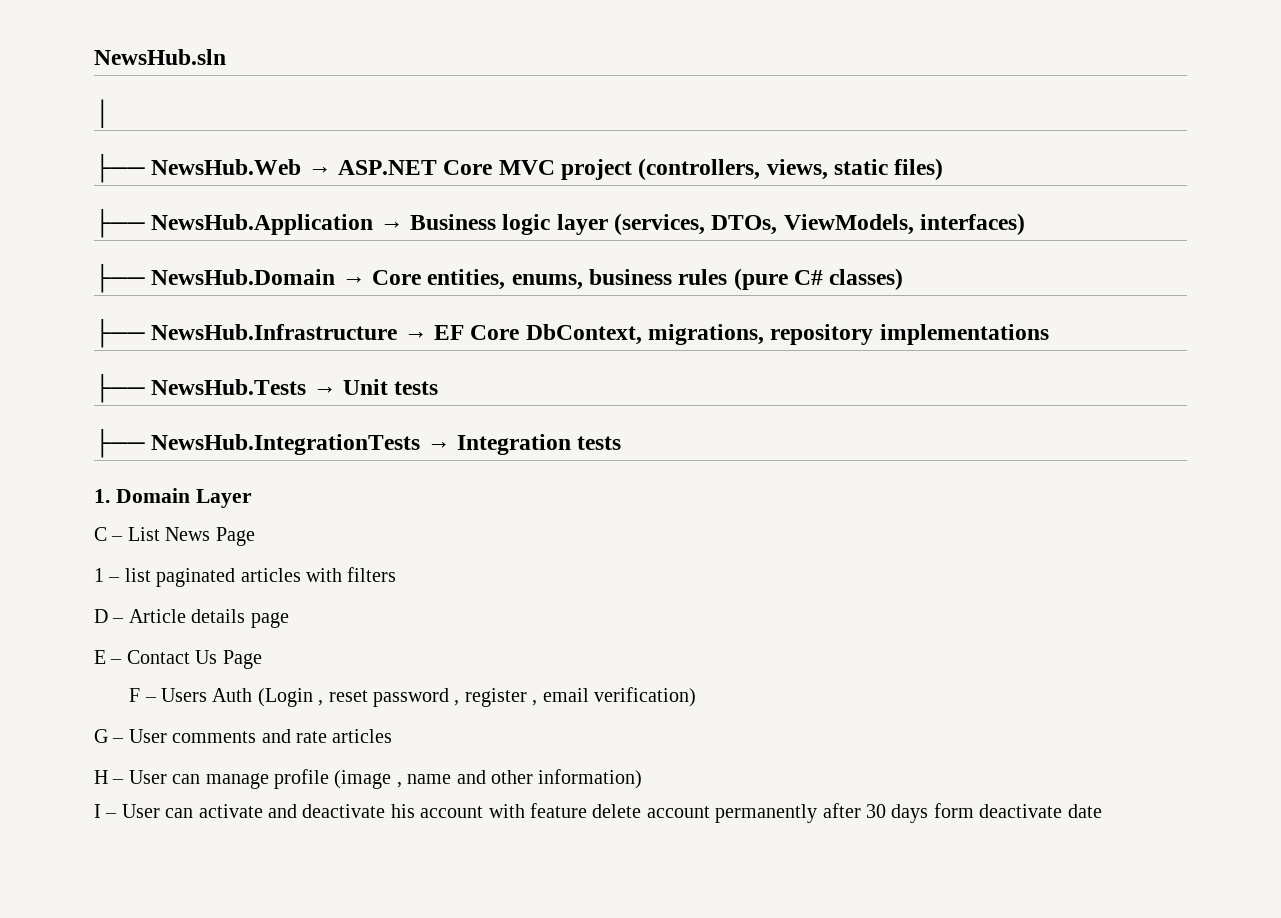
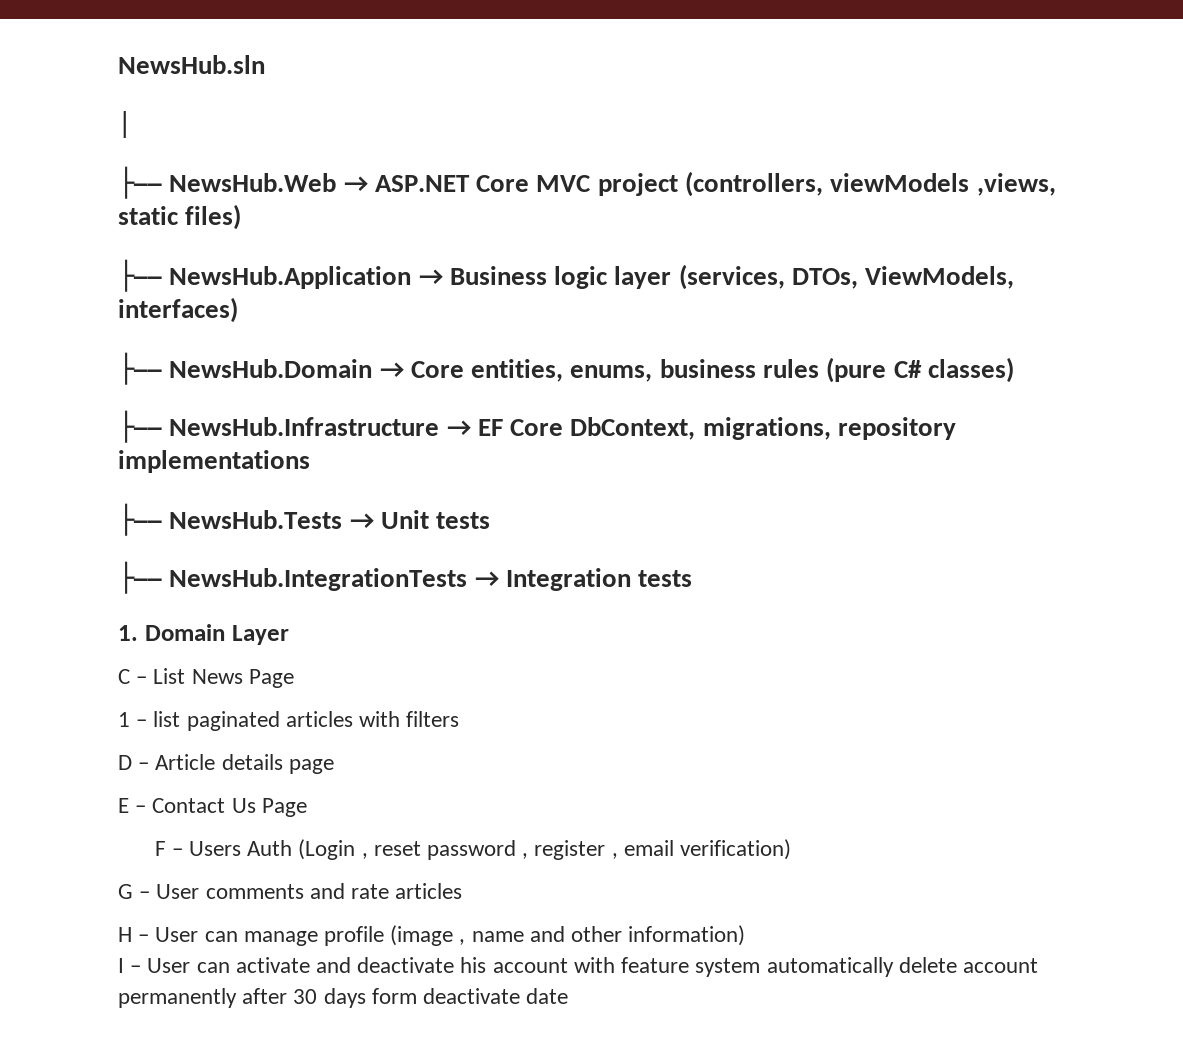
- ├── NewsHub.Web → ASP.NET Core MVC project (controllers, views, static files)
+ ├── NewsHub.Web → ASP.NET Core MVC project (controllers, viewModels ,views, static files)
- I – User can activate and deactivate his account with feature delete account permanently after 30 days form deactivate date
+ I – User can activate and deactivate his account with feature system automatically delete account permanently after 30 days form deactivate date

